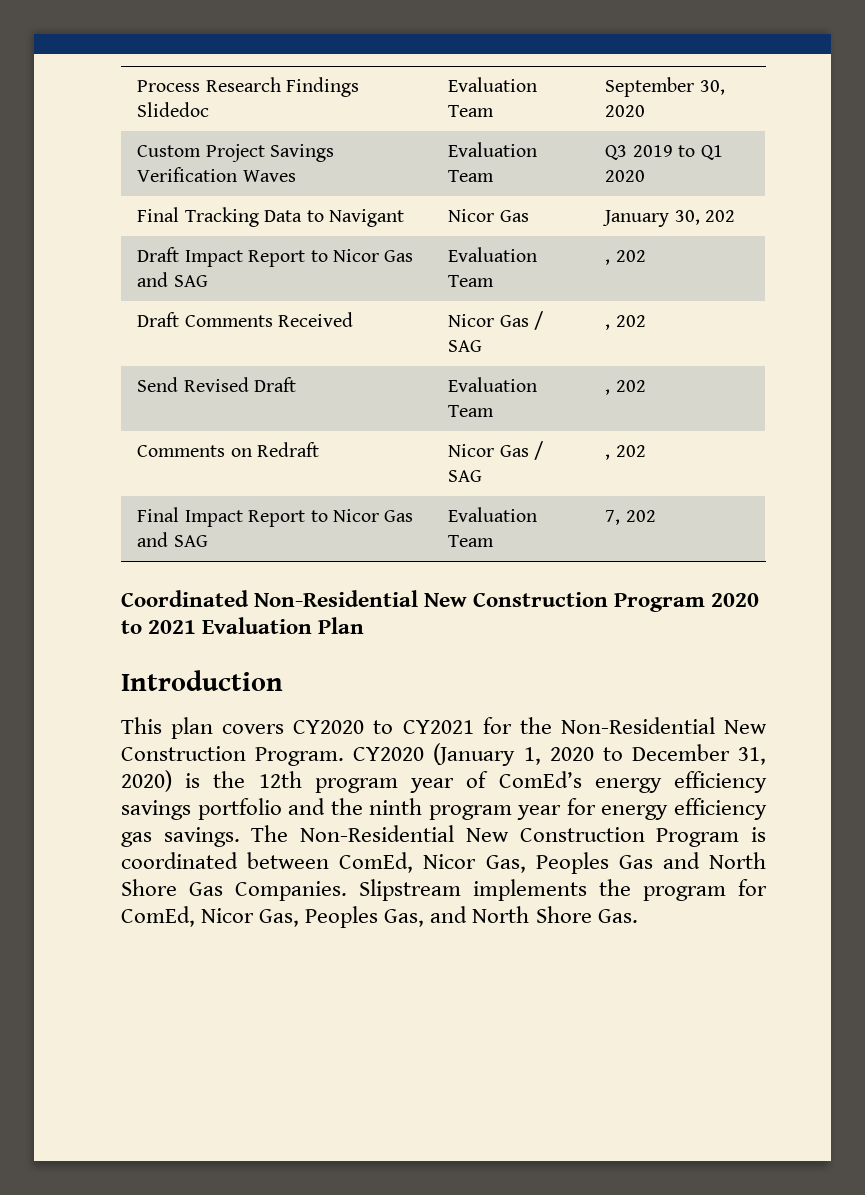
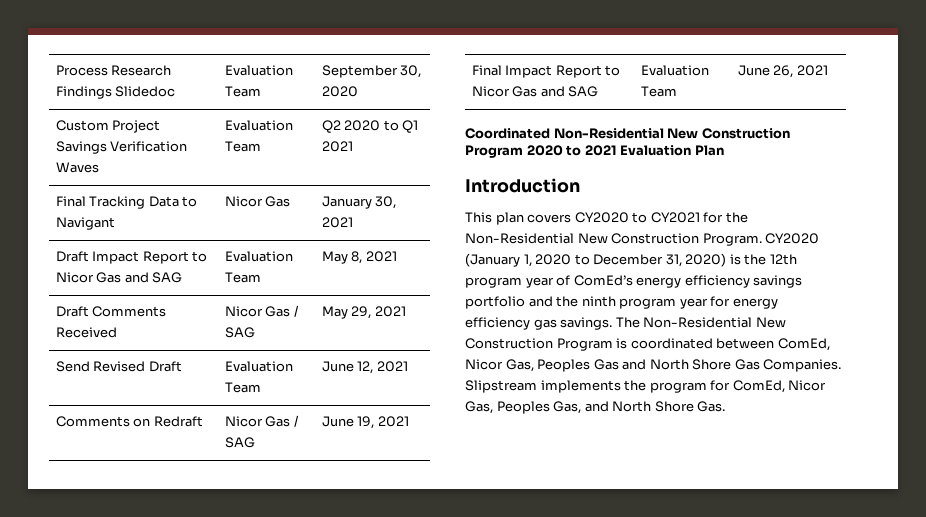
- Custom Project Savings Verification Waves | Evaluation Team | Q3 2019 to Q1 2020
+ Custom Project Savings Verification Waves | Evaluation Team | Q2 2020 to Q1 2021
- Final Tracking Data to Navigant | Nicor Gas | January 30, 202
+ Final Tracking Data to Navigant | Nicor Gas | January 30, 2021
- Draft Impact Report to Nicor Gas and SAG | Evaluation Team | , 202
+ Draft Impact Report to Nicor Gas and SAG | Evaluation Team | May 8, 2021
- Draft Comments Received | Nicor Gas / SAG | , 202
+ Draft Comments Received | Nicor Gas / SAG | May 29, 2021
- Send Revised Draft | Evaluation Team | , 202
+ Send Revised Draft | Evaluation Team | June 12, 2021
- Comments on Redraft | Nicor Gas / SAG | , 202
+ Comments on Redraft | Nicor Gas / SAG | June 19, 2021
- Final Impact Report to Nicor Gas and SAG | Evaluation Team | 7, 202
+ Final Impact Report to Nicor Gas and SAG | Evaluation Team | June 26, 2021

